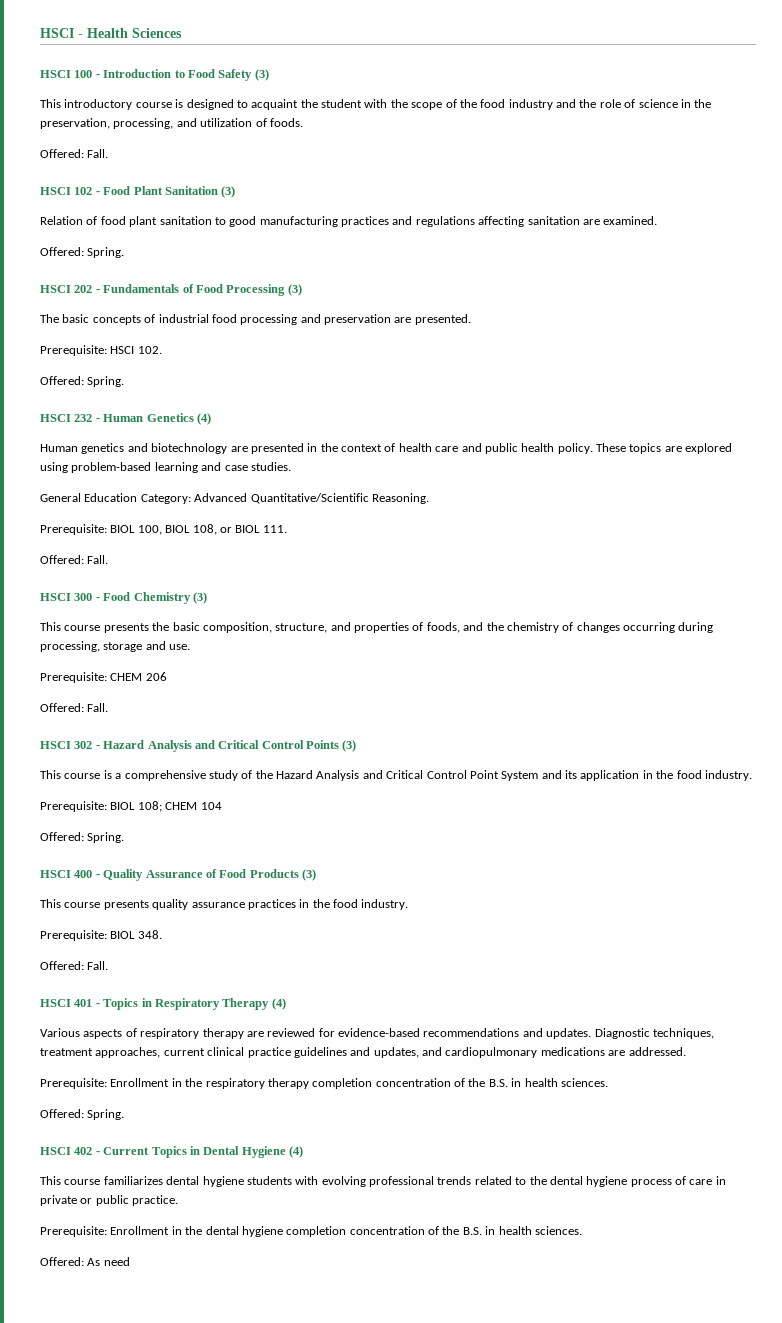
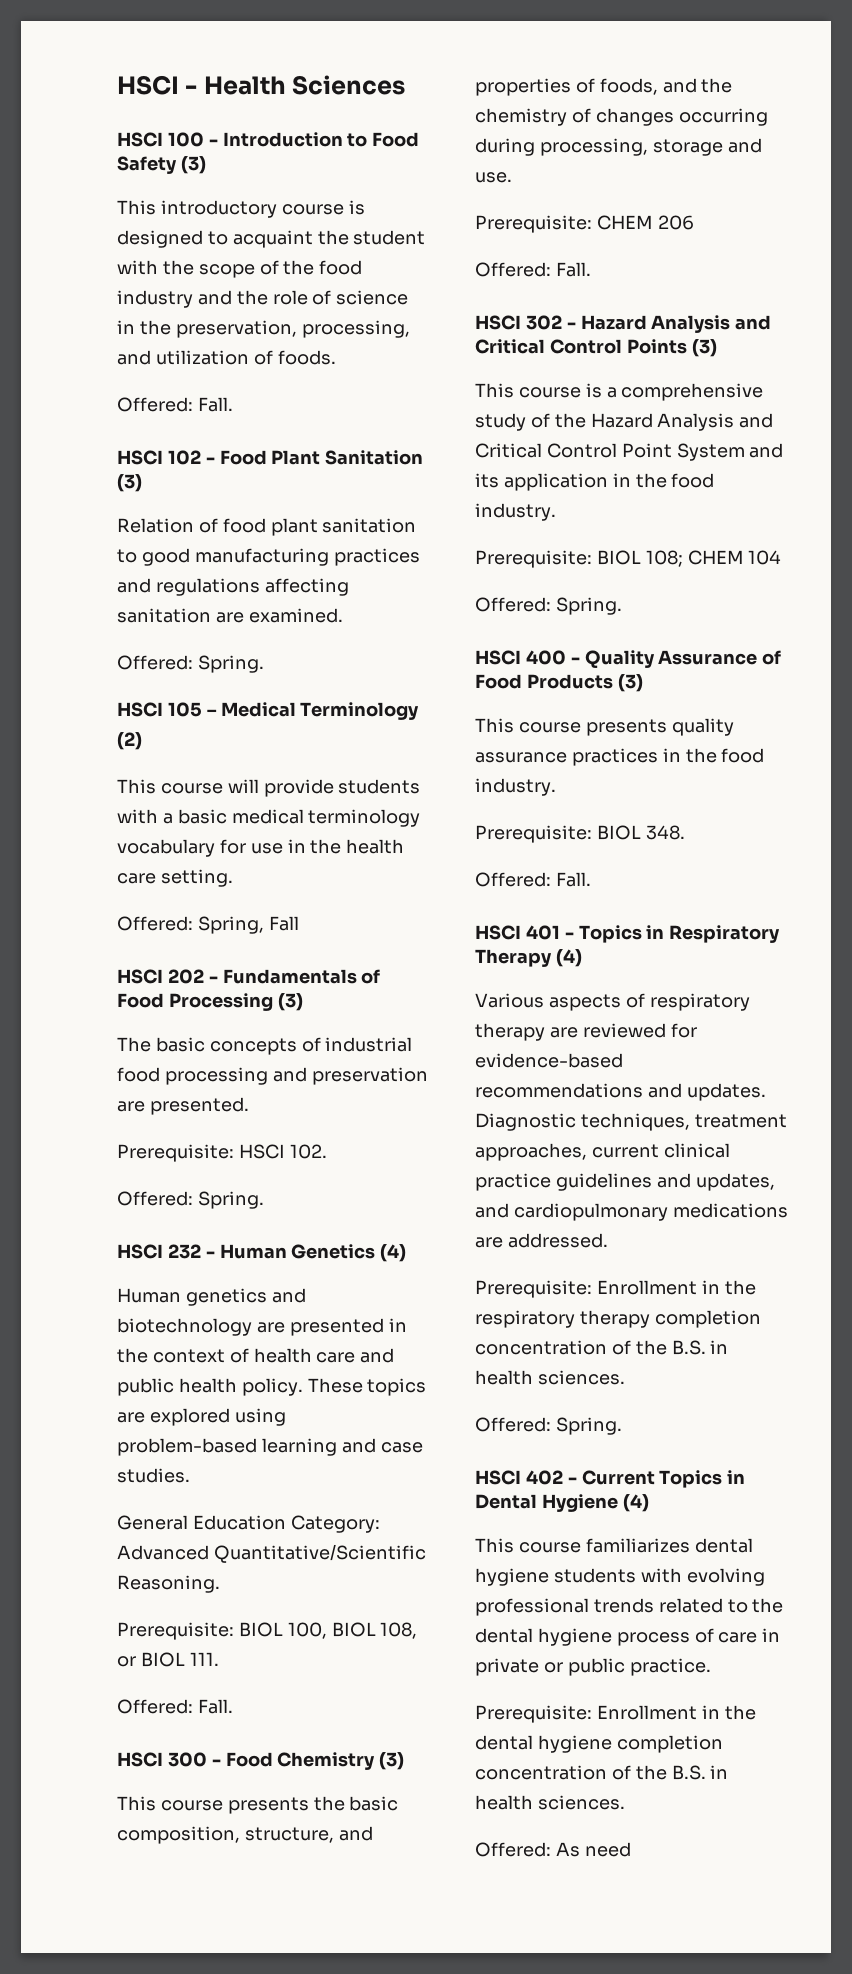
+ HSCI 105 – Medical Terminology (2)
+ This course will provide students with a basic medical terminology vocabulary for use in the health care setting.
+ Offered: Spring, Fall

